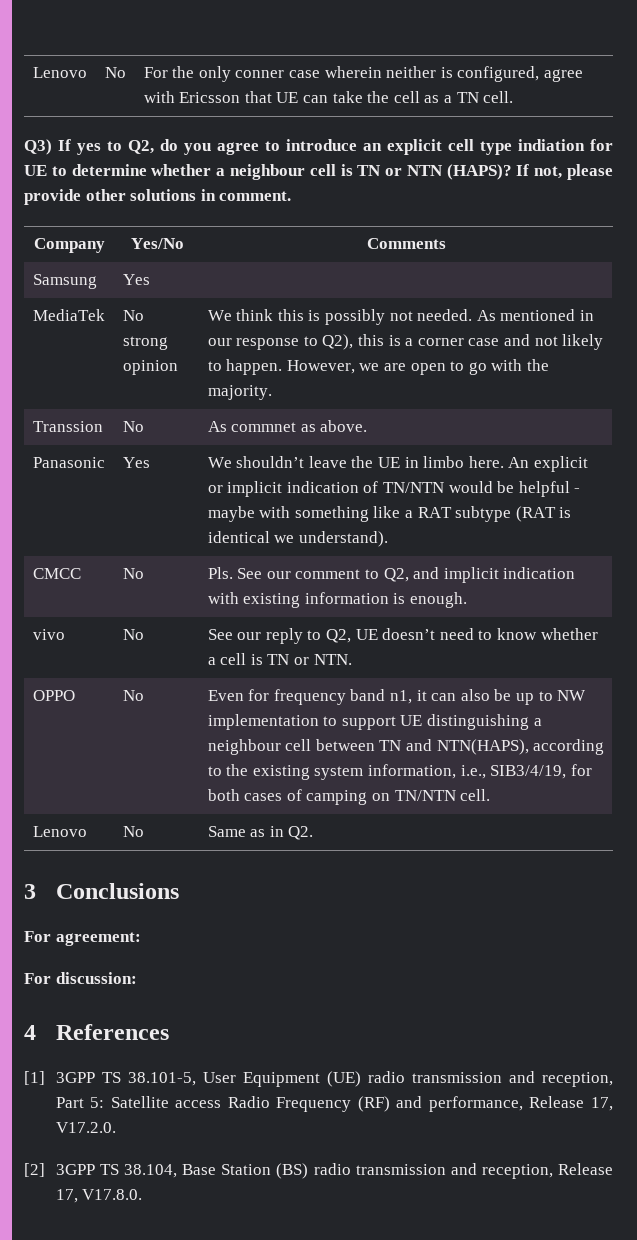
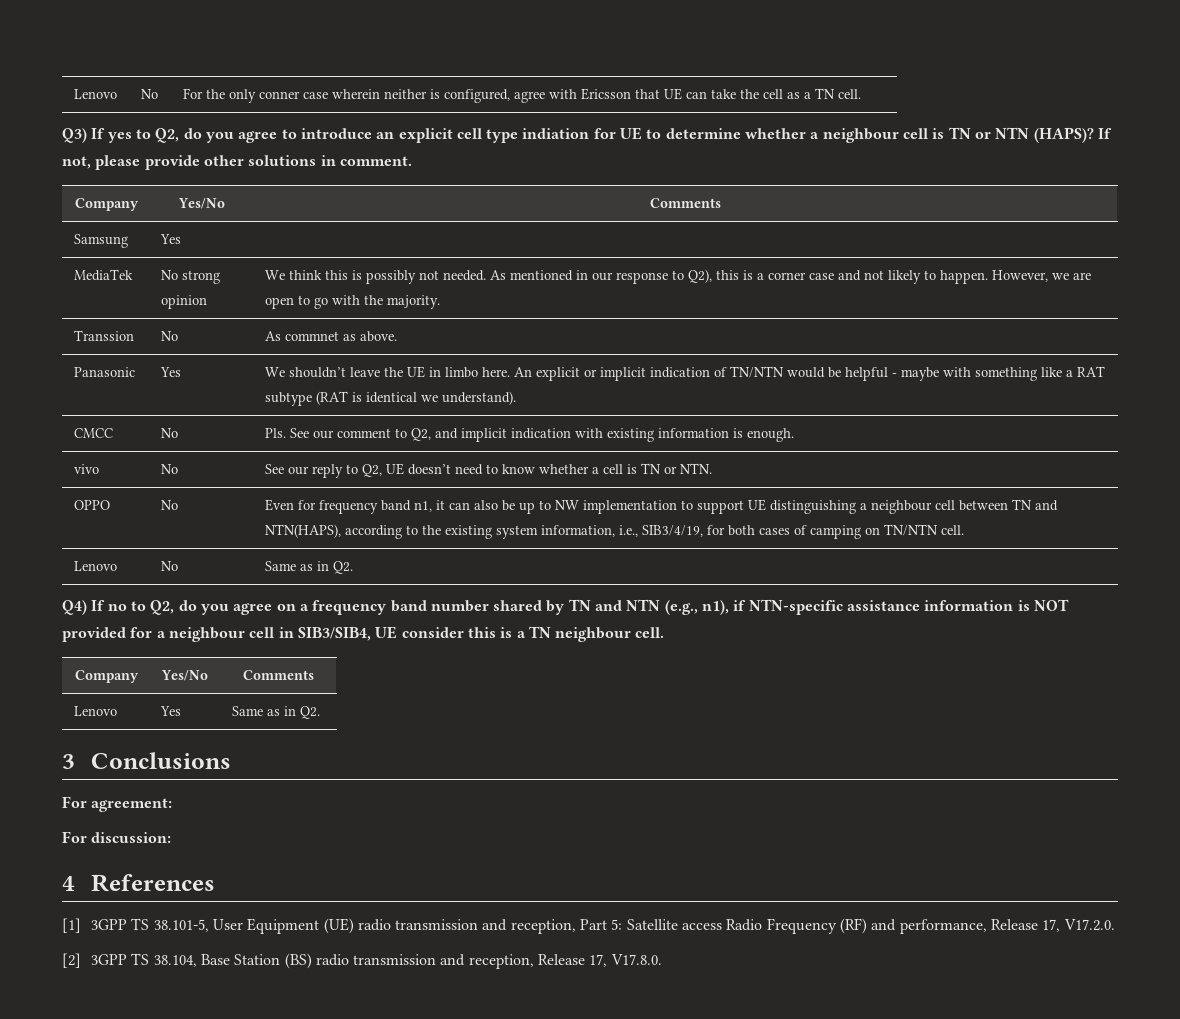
+ Q4) If no to Q2, do you agree on a frequency band number shared by TN and NTN (e.g., n1), if NTN-specific assistance information is NOT provided for a neighbour cell in SIB3/SIB4, UE consider this is a TN neighbour cell.
+ Company | Yes/No | Comments
+ Lenovo | Yes | Same as in Q2.

